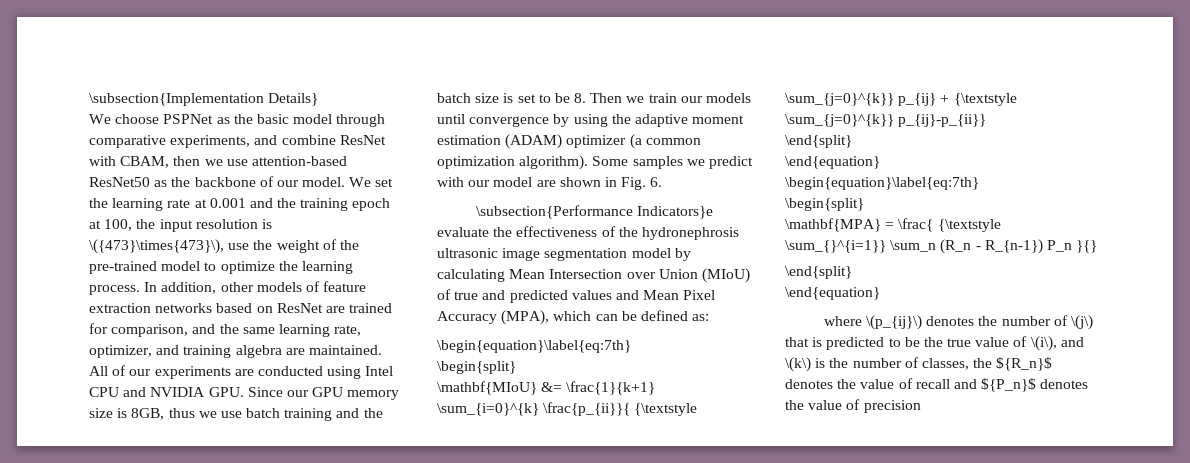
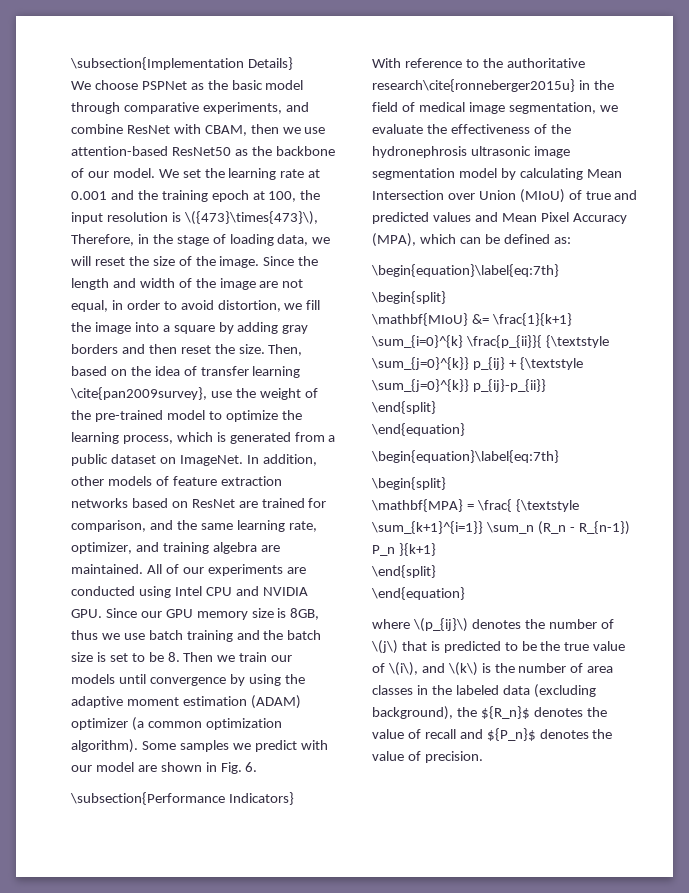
- We set the learning rate at 0.001 and the training epoch at 100, the input resolution is \({473}\times{473}\), use the weight of the pre-trained model to optimize the learning process.
+ We set the learning rate at 0.001 and the training epoch at 100, the input resolution is \({473}\times{473}\), Therefore, in the stage of loading data, we will reset the size of the image. Since the length and width of the image are not equal, in order to avoid distortion, we fill the image into a square by adding gray borders and then reset the size. Then, based on the idea of transfer learning \cite{pan2009survey}, use the weight of the pre-trained model to optimize the learning process, which is generated from a public dataset on ImageNet.
- \subsection{Performance Indicators}e evaluate the effectiveness of the hydronephrosis ultrasonic image segmentation model by calculating Mean Intersection over Union (MIoU) of true and predicted values and Mean Pixel Accuracy (MPA), which can be defined as:
+ \subsection{Performance Indicators}
+ With reference to the authoritative research\cite{ronneberger2015u} in the field of medical image segmentation, we evaluate the effectiveness of the hydronephrosis ultrasonic image segmentation model by calculating Mean Intersection over Union (MIoU) of true and predicted values and Mean Pixel Accuracy (MPA), which can be defined as:
- \mathbf{MPA} = \frac{ {\textstyle \sum_{}^{i=1}} \sum_n (R_n - R_{n-1}) P_n }{}
+ \mathbf{MPA} = \frac{ {\textstyle \sum_{k+1}^{i=1}} \sum_n (R_n - R_{n-1}) P_n }{k+1}
- where \(p_{ij}\) denotes the number of \(j\) that is predicted to be the true value of \(i\), and \(k\) is the number of classes, the ${R_n}$ denotes the value of recall and ${P_n}$ denotes the value of precision
+ where \(p_{ij}\) denotes the number of \(j\) that is predicted to be the true value of \(i\), and \(k\) is the number of area classes in the labeled data (excluding background), the ${R_n}$ denotes the value of recall and ${P_n}$ denotes the value of precision.

